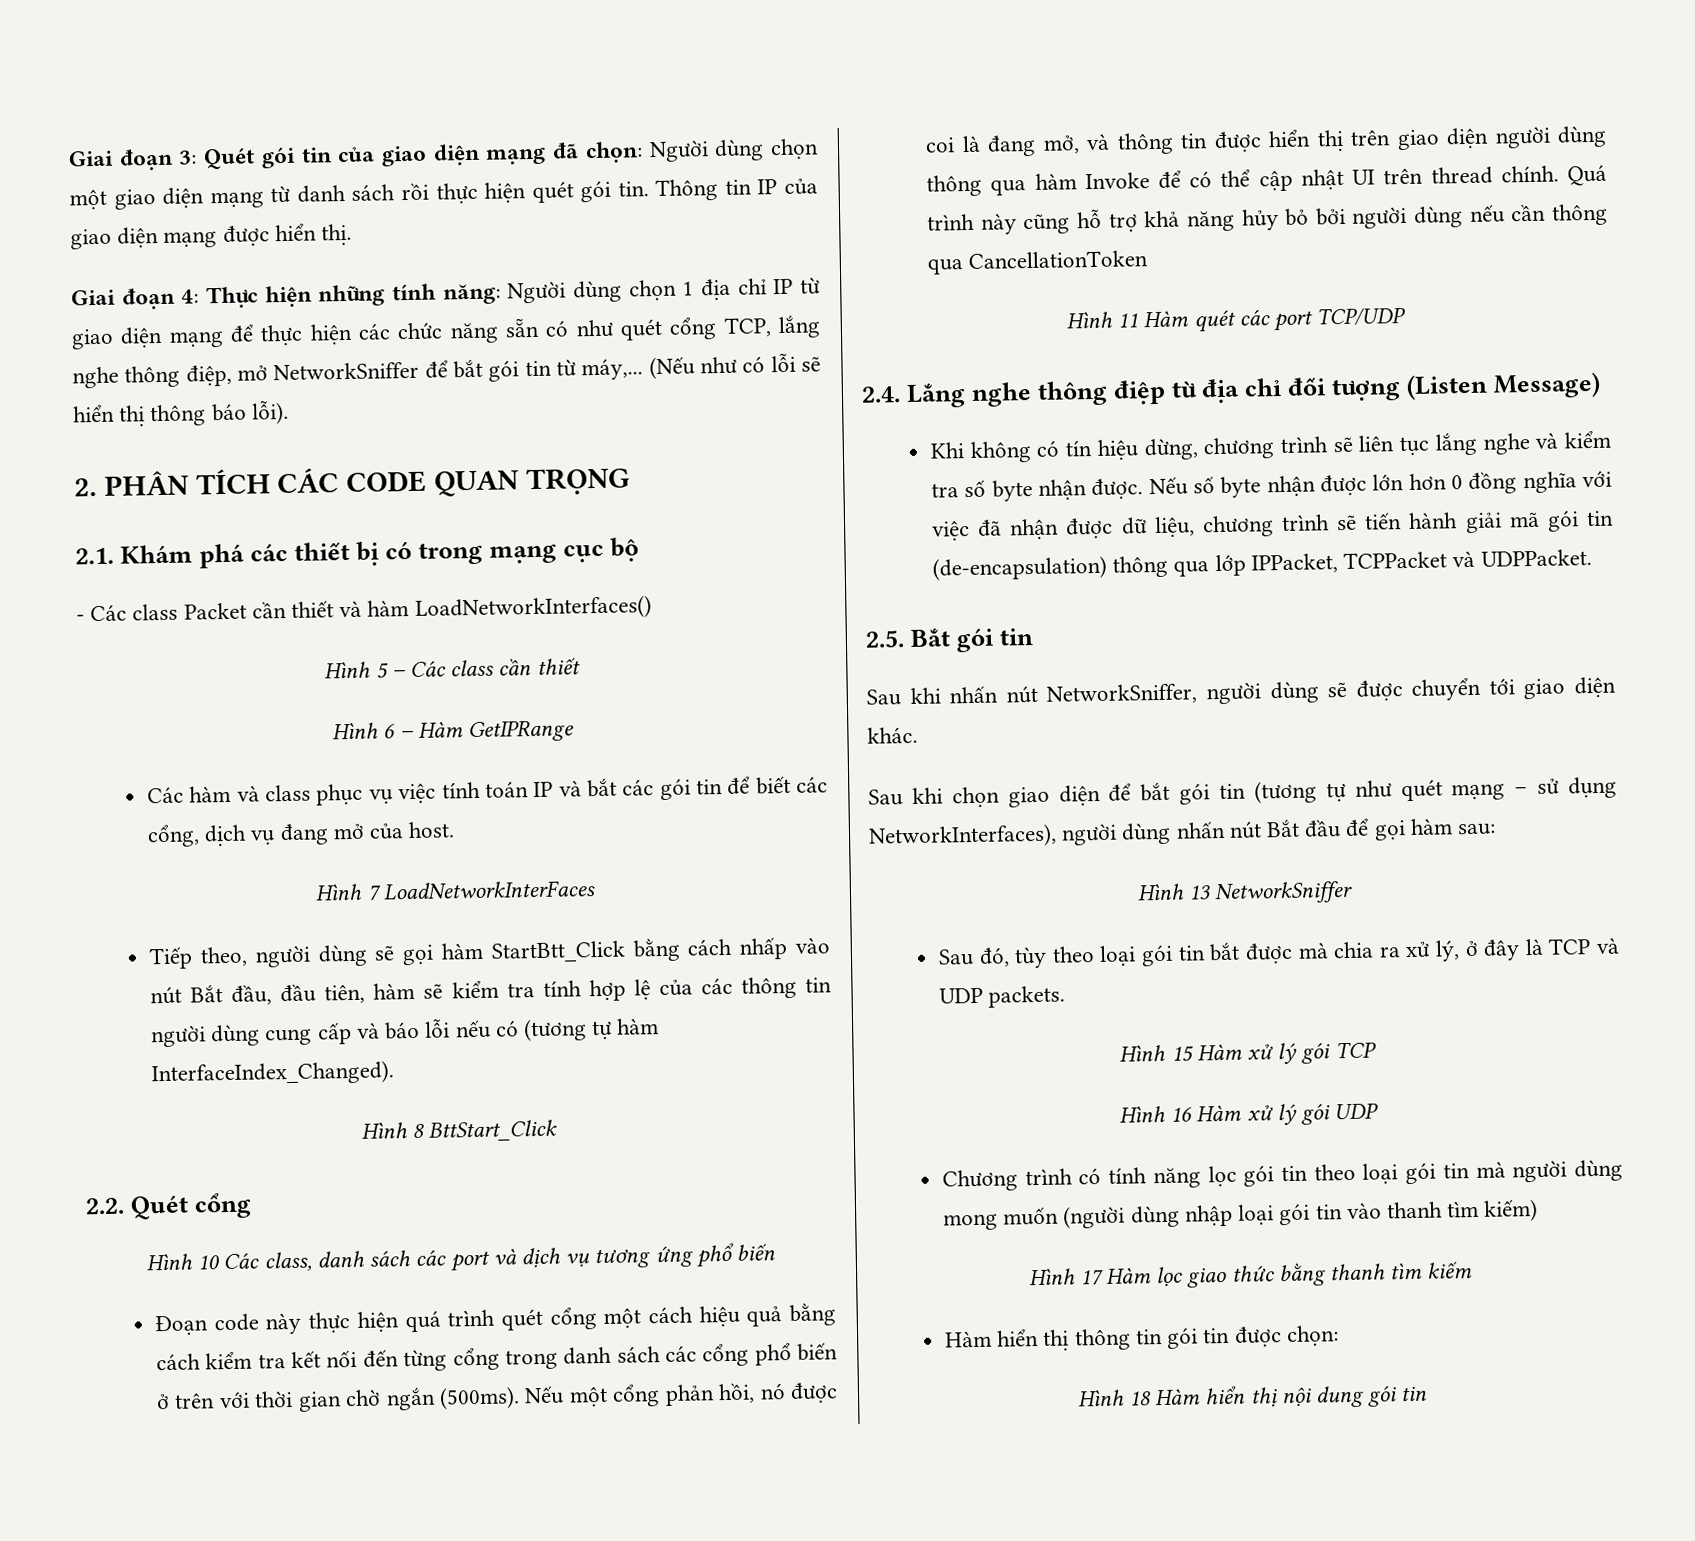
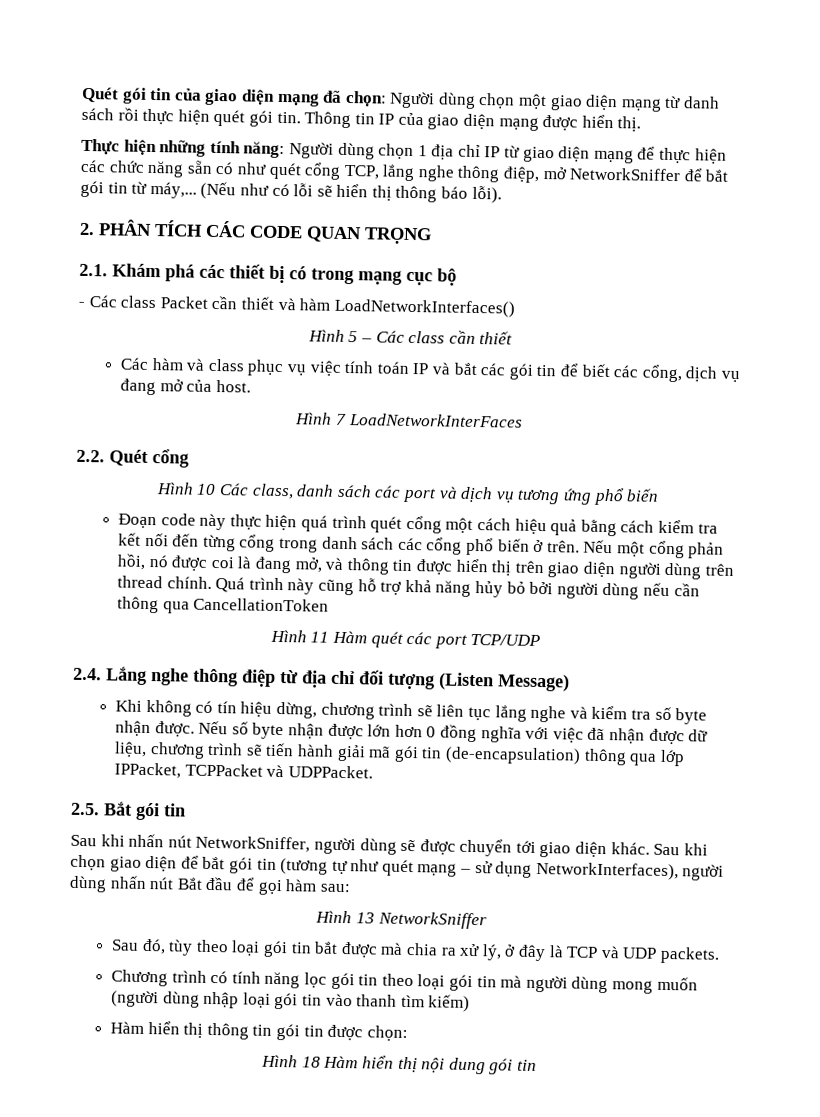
- Giai đoạn 3: Quét gói tin của giao diện mạng đã chọn: Người dùng chọn một giao diện mạng từ danh sách rồi thực hiện quét gói tin.
+ Quét gói tin của giao diện mạng đã chọn: Người dùng chọn một giao diện mạng từ danh sách rồi thực hiện quét gói tin.
- Giai đoạn 4: Thực hiện những tính năng: Người dùng chọn 1 địa chỉ IP từ giao diện mạng để thực hiện các chức năng sẵn có như quét cổng TCP, lắng nghe thông điệp, mở NetworkSniffer để bắt gói tin từ máy,...
+ Thực hiện những tính năng: Người dùng chọn 1 địa chỉ IP từ giao diện mạng để thực hiện các chức năng sẵn có như quét cổng TCP, lắng nghe thông điệp, mở NetworkSniffer để bắt gói tin từ máy,...
- Hình 6 – Hàm GetIPRange
- Tiếp theo, người dùng sẽ gọi hàm StartBtt_Click bằng cách nhấp vào nút Bắt đầu, đầu tiên, hàm sẽ kiểm tra tính hợp lệ của các thông tin người dùng cung cấp và báo lỗi nếu có (tương tự hàm InterfaceIndex_Changed).
- Hình 8 BttStart_Click
- Đoạn code này thực hiện quá trình quét cổng một cách hiệu quả bằng cách kiểm tra kết nối đến từng cổng trong danh sách các cổng phổ biến ở trên với thời gian chờ ngắn (500ms).
+ Đoạn code này thực hiện quá trình quét cổng một cách hiệu quả bằng cách kiểm tra kết nối đến từng cổng trong danh sách các cổng phổ biến ở trên.
- Nếu một cổng phản hồi, nó được coi là đang mở, và thông tin được hiển thị trên giao diện người dùng thông qua hàm Invoke để có thể cập nhật UI trên thread chính.
+ Nếu một cổng phản hồi, nó được coi là đang mở, và thông tin được hiển thị trên giao diện người dùng trên thread chính.
- Sau khi nhấn nút NetworkSniffer, người dùng sẽ được chuyển tới giao diện khác.
- Sau khi chọn giao diện để bắt gói tin (tương tự như quét mạng – sử dụng NetworkInterfaces), người dùng nhấn nút Bắt đầu để gọi hàm sau:
+ Sau khi nhấn nút NetworkSniffer, người dùng sẽ được chuyển tới giao diện khác. Sau khi chọn giao diện để bắt gói tin (tương tự như quét mạng – sử dụng NetworkInterfaces), người dùng nhấn nút Bắt đầu để gọi hàm sau:
- Hình 15 Hàm xử lý gói TCP
- Hình 16 Hàm xử lý gói UDP
- Hình 17 Hàm lọc giao thức bằng thanh tìm kiếm

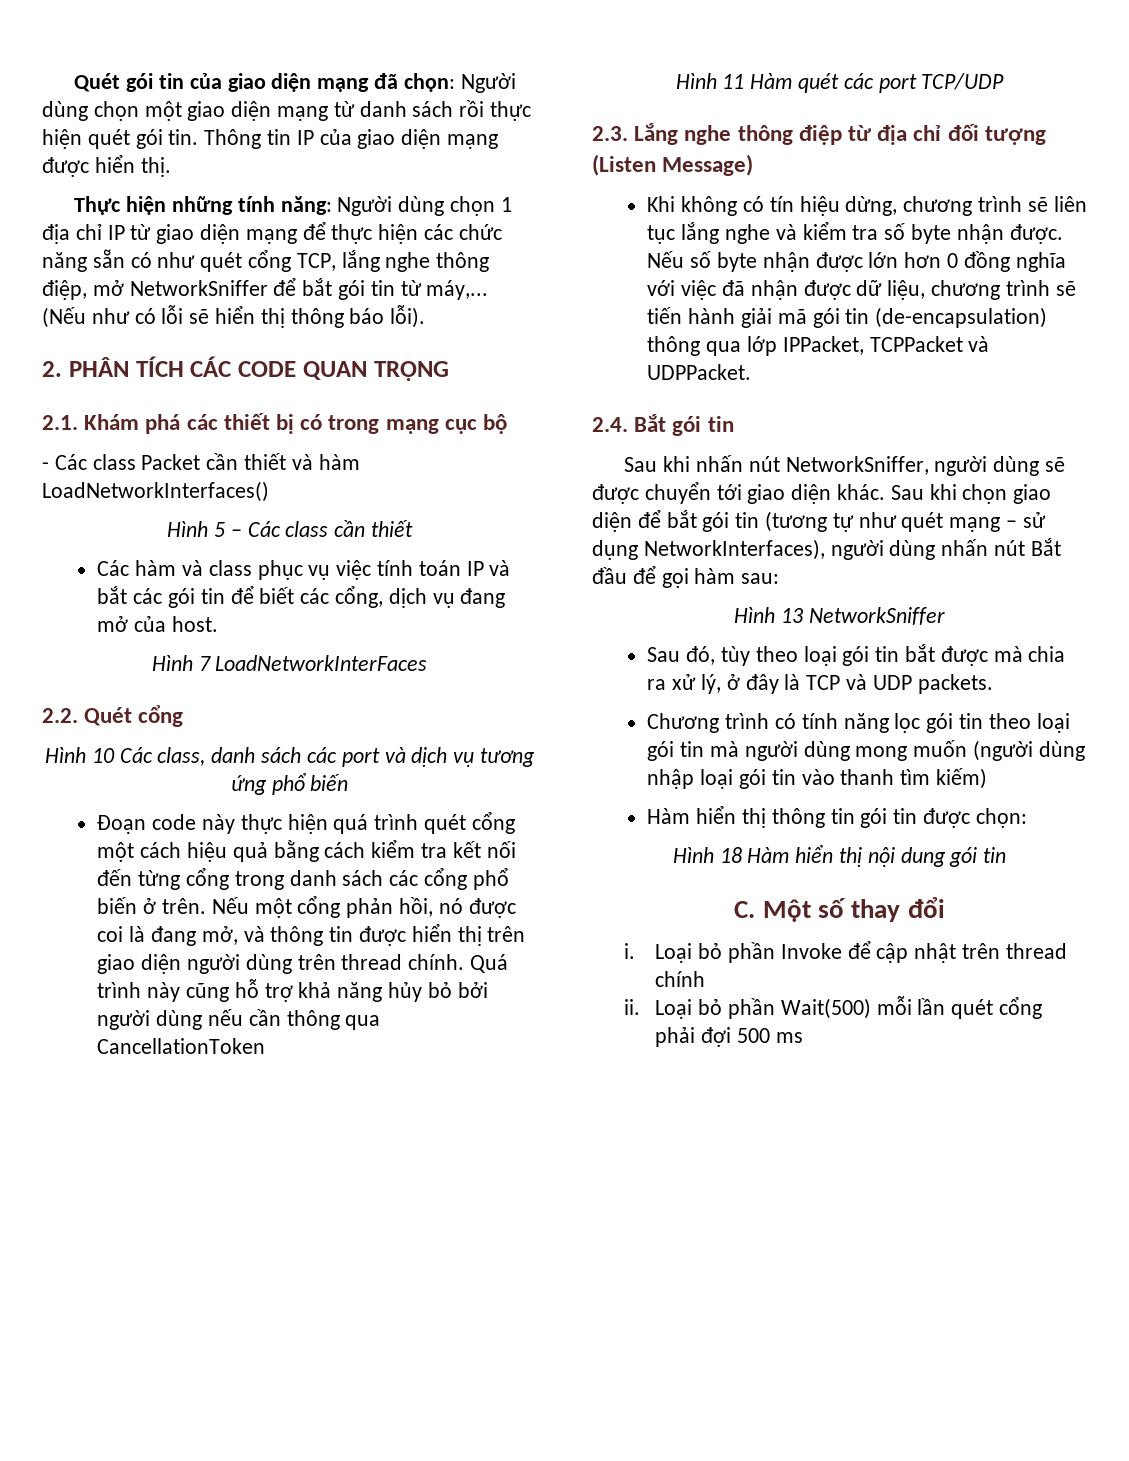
- 2.4. Lắng nghe thông điệp từ địa chỉ đối tượng (Listen Message)
+ 2.3. Lắng nghe thông điệp từ địa chỉ đối tượng (Listen Message)
- 2.5. Bắt gói tin
+ 2.4. Bắt gói tin
+ C. Một số thay đổi
+ i. Loại bỏ phần Invoke để cập nhật trên thread chính
+ ii. Loại bỏ phần Wait(500) mỗi lần quét cổng phải đợi 500 ms

